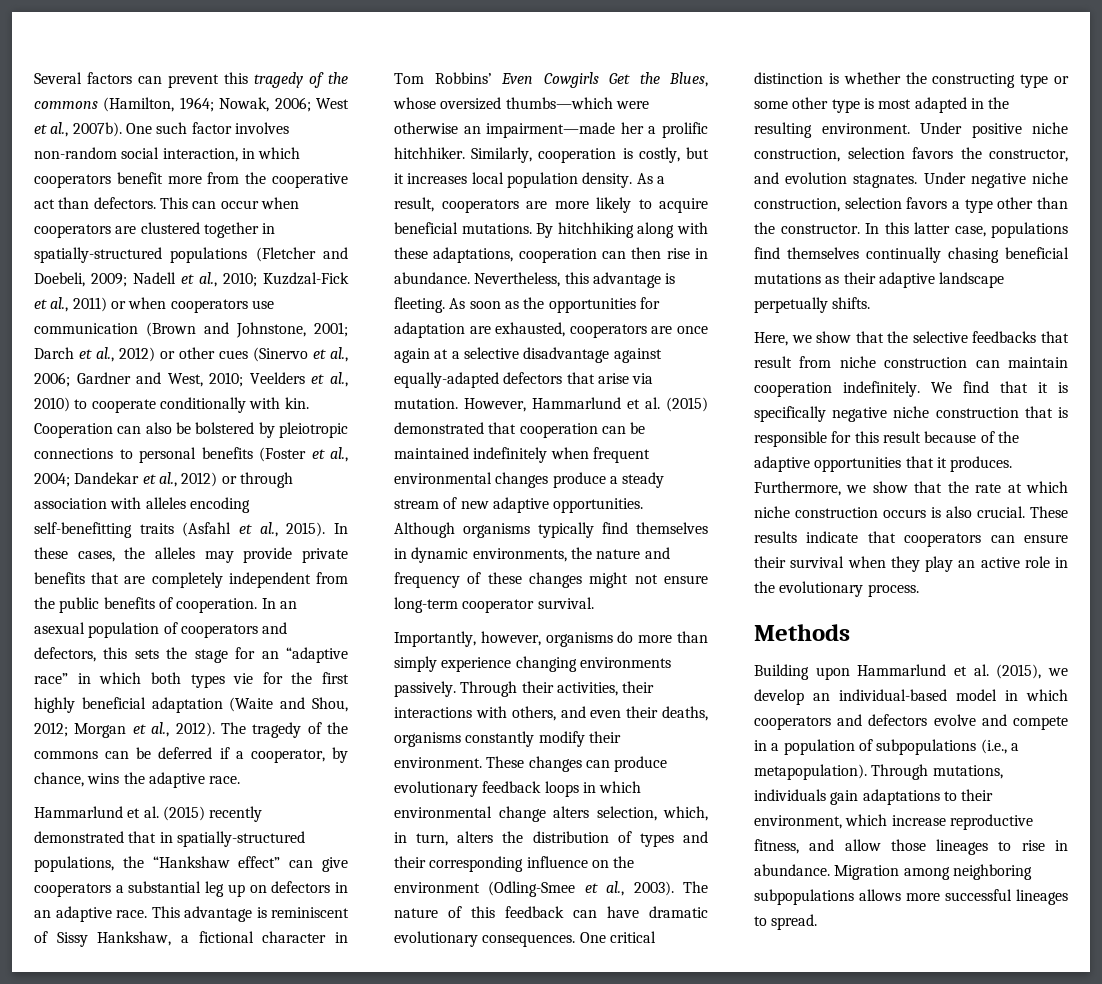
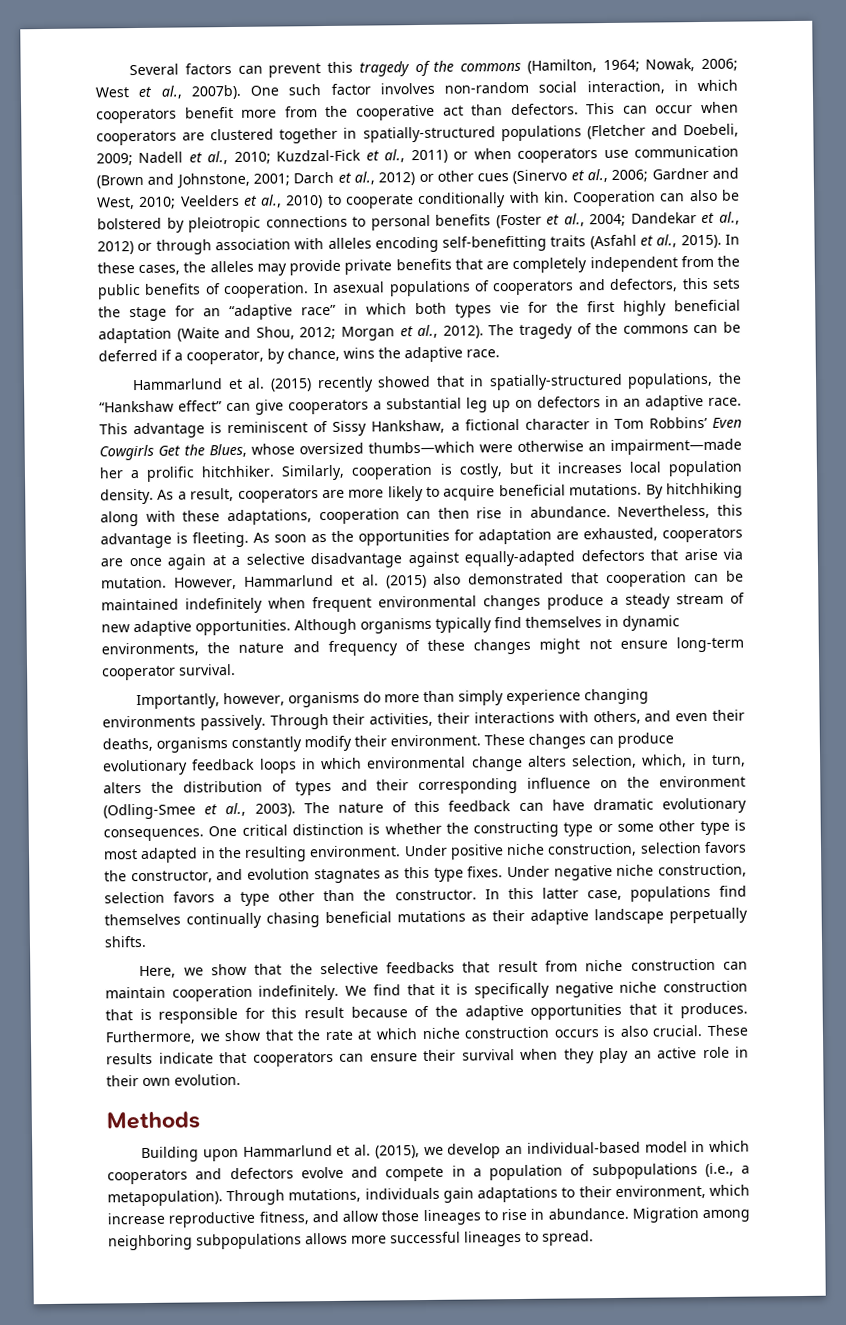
- In an asexual population of cooperators and defectors, this sets the stage for an “adaptive race” in which both types vie for the first highly beneficial adaptation (Waite and Shou, 2012; Morgan et al., 2012).
+ In asexual populations of cooperators and defectors, this sets the stage for an “adaptive race” in which both types vie for the first highly beneficial adaptation (Waite and Shou, 2012; Morgan et al., 2012).
- Hammarlund et al. (2015) recently demonstrated that in spatially-structured populations, the “Hankshaw effect” can give cooperators a substantial leg up on defectors in an adaptive race.
+ Hammarlund et al. (2015) recently showed that in spatially-structured populations, the “Hankshaw effect” can give cooperators a substantial leg up on defectors in an adaptive race.
- However, Hammarlund et al. (2015) demonstrated that cooperation can be maintained indefinitely when frequent environmental changes produce a steady stream of new adaptive opportunities.
+ However, Hammarlund et al. (2015) also demonstrated that cooperation can be maintained indefinitely when frequent environmental changes produce a steady stream of new adaptive opportunities.
- Under positive niche construction, selection favors the constructor, and evolution stagnates.
+ Under positive niche construction, selection favors the constructor, and evolution stagnates as this type fixes.
- These results indicate that cooperators can ensure their survival when they play an active role in the evolutionary process.
+ These results indicate that cooperators can ensure their survival when they play an active role in their own evolution.

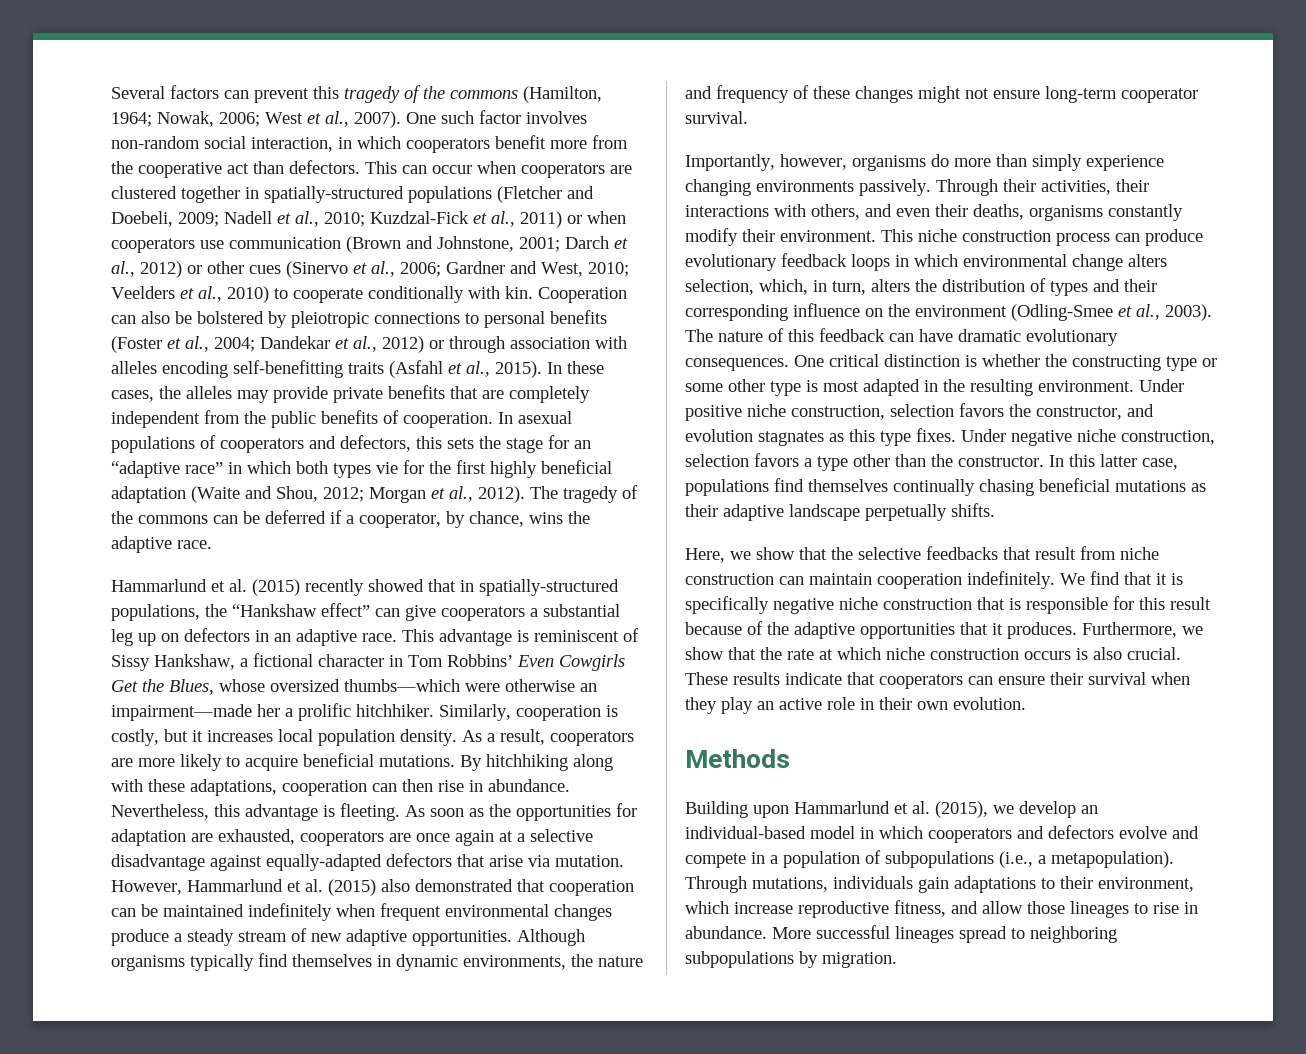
- Several factors can prevent this tragedy of the commons (Hamilton, 1964; Nowak, 2006; West et al., 2007b).
+ Several factors can prevent this tragedy of the commons (Hamilton, 1964; Nowak, 2006; West et al., 2007).
- These changes can produce evolutionary feedback loops in which environmental change alters selection, which, in turn, alters the distribution of types and their corresponding influence on the environment (Odling-Smee et al., 2003).
+ This niche construction process can produce evolutionary feedback loops in which environmental change alters selection, which, in turn, alters the distribution of types and their corresponding influence on the environment (Odling-Smee et al., 2003).
- Migration among neighboring subpopulations allows more successful lineages to spread.
+ More successful lineages spread to neighboring subpopulations by migration.

